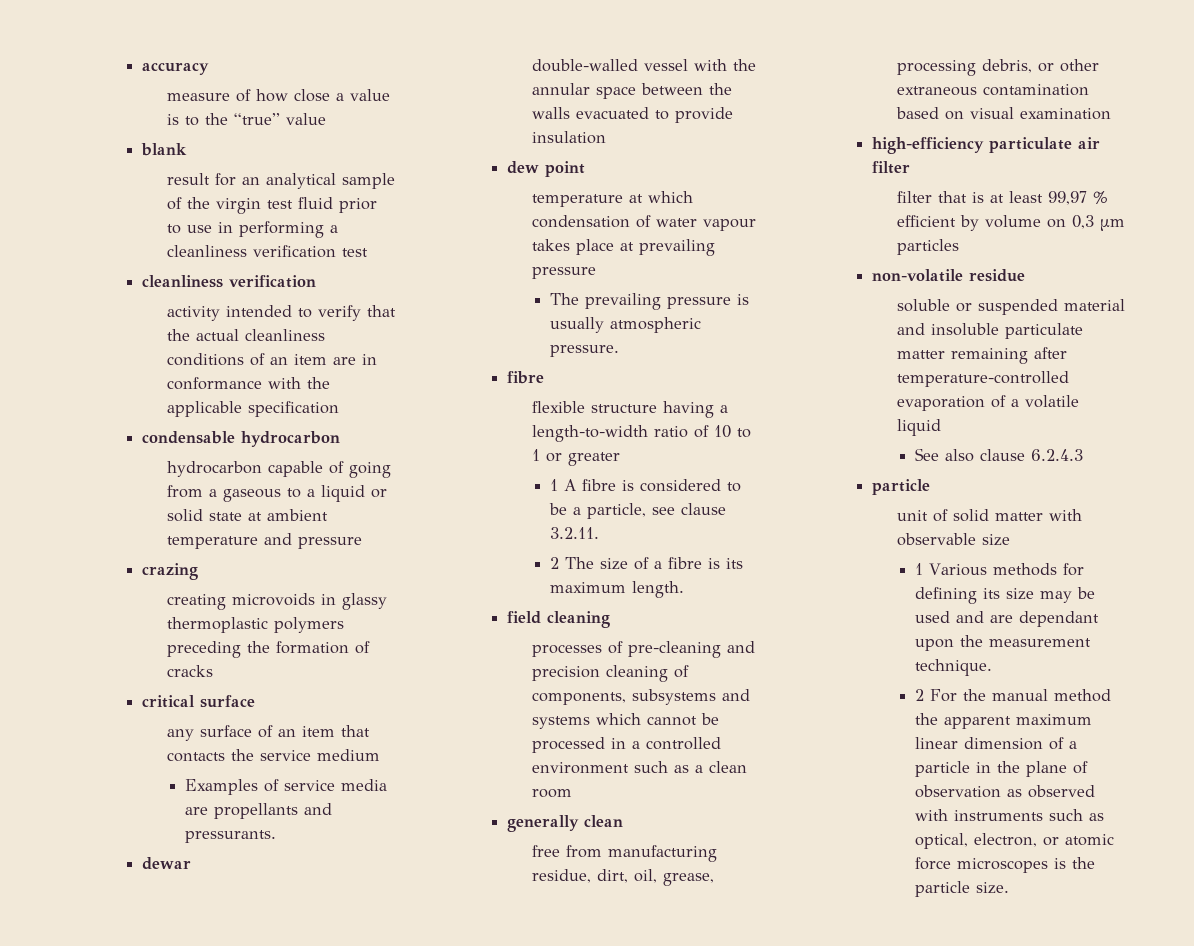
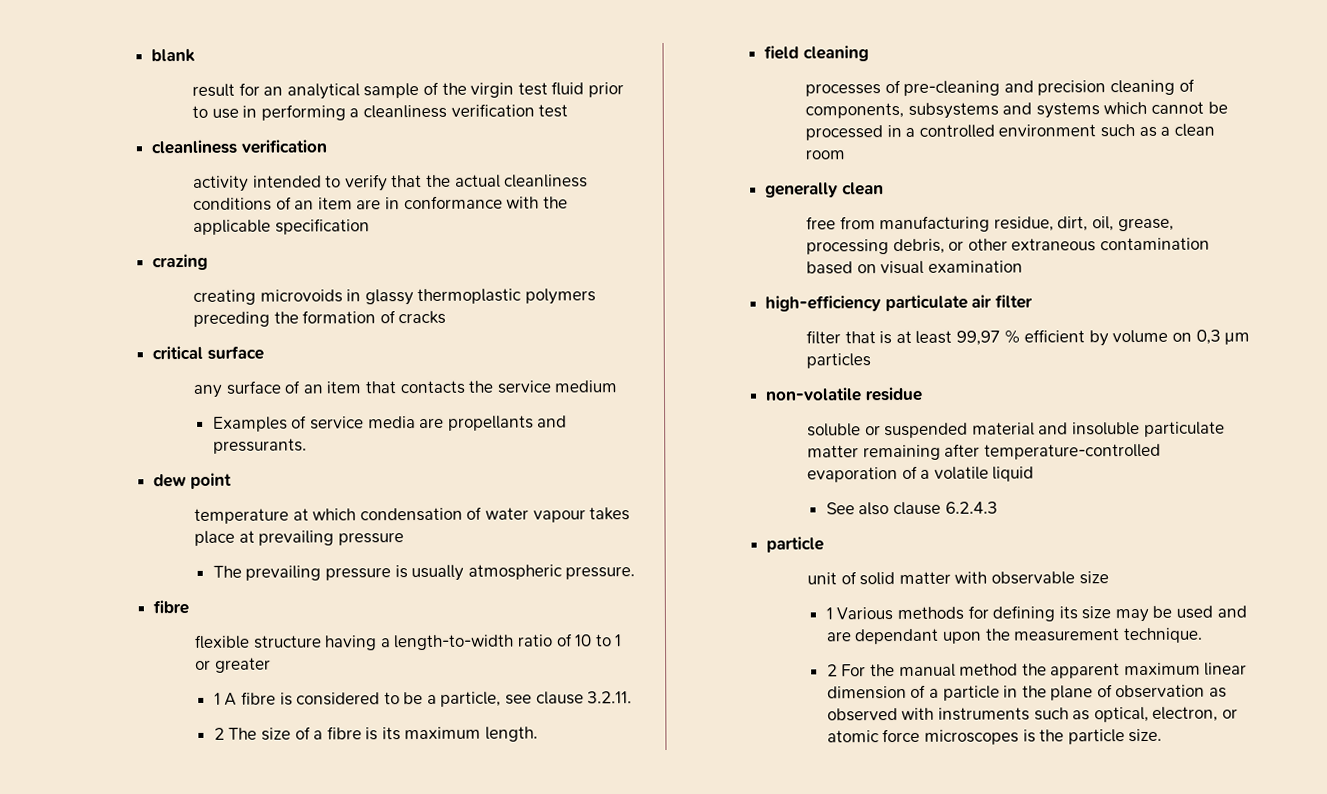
- accuracy
- measure of how close a value is to the “true” value
- condensable hydrocarbon
- hydrocarbon capable of going from a gaseous to a liquid or solid state at ambient temperature and pressure
- dewar
- double-walled vessel with the annular space between the walls evacuated to provide insulation

